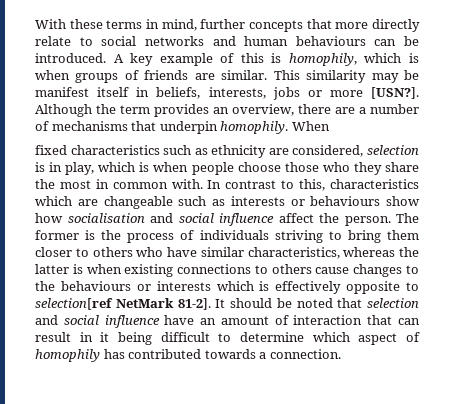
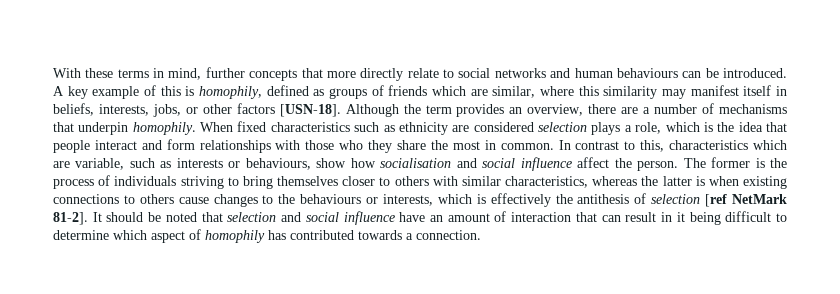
- A key example of this is homophily, which is when groups of friends are similar. This similarity may be manifest itself in beliefs, interests, jobs or more [USN?].
+ A key example of this is homophily, defined as groups of friends which are similar, where this similarity may manifest itself in beliefs, interests, jobs, or other factors [USN-18].
- When
- fixed characteristics such as ethnicity are considered, selection is in play, which is when people choose those who they share the most in common with.
+ When fixed characteristics such as ethnicity are considered selection plays a role, which is the idea that people interact and form relationships with those who they share the most in common.
- In contrast to this, characteristics which are changeable such as interests or behaviours show how socialisation and social influence affect the person.
+ In contrast to this, characteristics which are variable, such as interests or behaviours, show how socialisation and social influence affect the person.
- The former is the process of individuals striving to bring them closer to others who have similar characteristics, whereas the latter is when existing connections to others cause changes to the behaviours or interests which is effectively opposite to selection[ref NetMark 81-2].
+ The former is the process of individuals striving to bring themselves closer to others with similar characteristics, whereas the latter is when existing connections to others cause changes to the behaviours or interests, which is effectively the antithesis of selection [ref NetMark 81-2].

